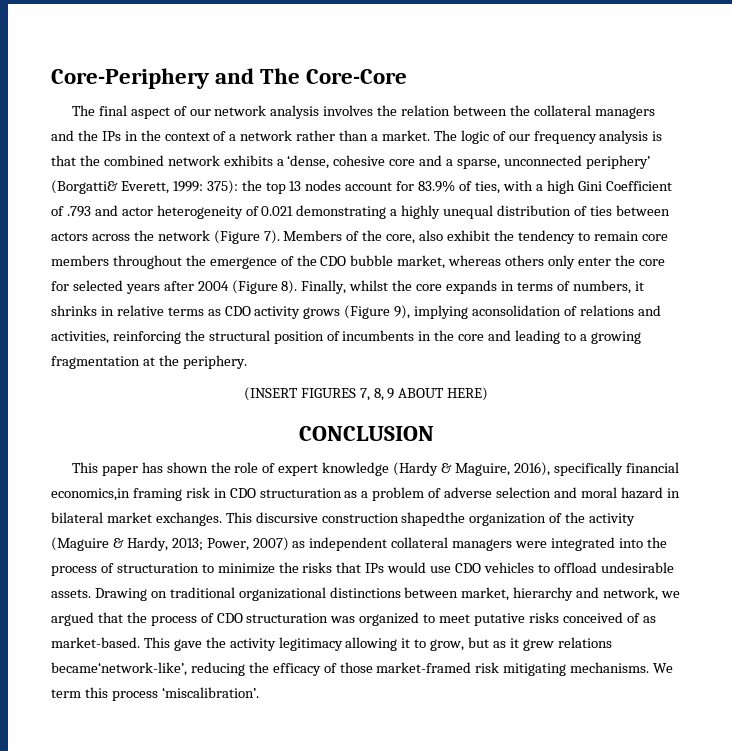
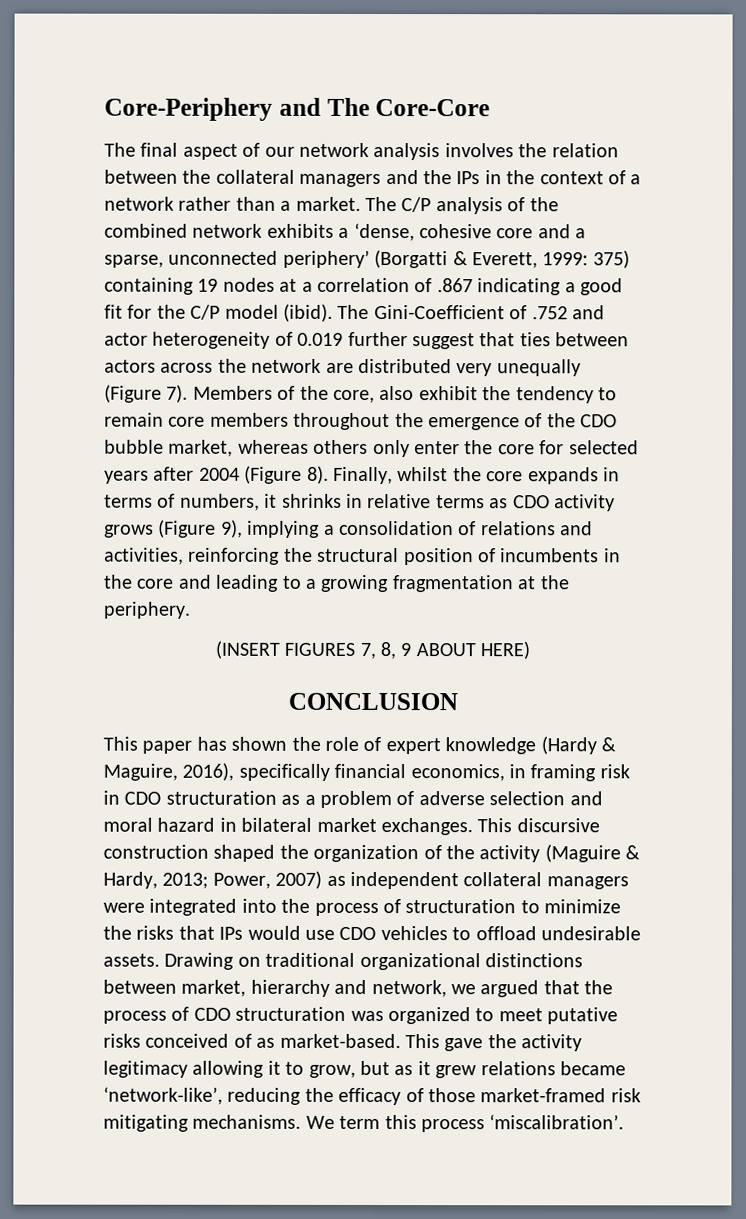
- The logic of our frequency analysis is that the combined network exhibits a ‘dense, cohesive core and a sparse, unconnected periphery’ (Borgatti& Everett, 1999: 375): the top 13 nodes account for 83.9% of ties, with a high Gini Coefficient of .793 and actor heterogeneity of 0.021 demonstrating a highly unequal distribution of ties between actors across the network (Figure 7).
+ The C/P analysis of the combined network exhibits a ‘dense, cohesive core and a sparse, unconnected periphery’ (Borgatti & Everett, 1999: 375) containing 19 nodes at a correlation of .867 indicating a good fit for the C/P model (ibid). The Gini-Coefficient of .752 and actor heterogeneity of 0.019 further suggest that ties between actors across the network are distributed very unequally (Figure 7).
- Finally, whilst the core expands in terms of numbers, it shrinks in relative terms as CDO activity grows (Figure 9), implying aconsolidation of relations and activities, reinforcing the structural position of incumbents in the core and leading to a growing fragmentation at the periphery.
+ Finally, whilst the core expands in terms of numbers, it shrinks in relative terms as CDO activity grows (Figure 9), implying a consolidation of relations and activities, reinforcing the structural position of incumbents in the core and leading to a growing fragmentation at the periphery.
- This paper has shown the role of expert knowledge (Hardy & Maguire, 2016), specifically financial economics,in framing risk in CDO structuration as a problem of adverse selection and moral hazard in bilateral market exchanges.
+ This paper has shown the role of expert knowledge (Hardy & Maguire, 2016), specifically financial economics, in framing risk in CDO structuration as a problem of adverse selection and moral hazard in bilateral market exchanges.
- This discursive construction shapedthe organization of the activity (Maguire & Hardy, 2013; Power, 2007) as independent collateral managers were integrated into the process of structuration to minimize the risks that IPs would use CDO vehicles to offload undesirable assets.
+ This discursive construction shaped the organization of the activity (Maguire & Hardy, 2013; Power, 2007) as independent collateral managers were integrated into the process of structuration to minimize the risks that IPs would use CDO vehicles to offload undesirable assets.
- This gave the activity legitimacy allowing it to grow, but as it grew relations became‘network-like’, reducing the efficacy of those market-framed risk mitigating mechanisms.
+ This gave the activity legitimacy allowing it to grow, but as it grew relations became ‘network-like’, reducing the efficacy of those market-framed risk mitigating mechanisms.

